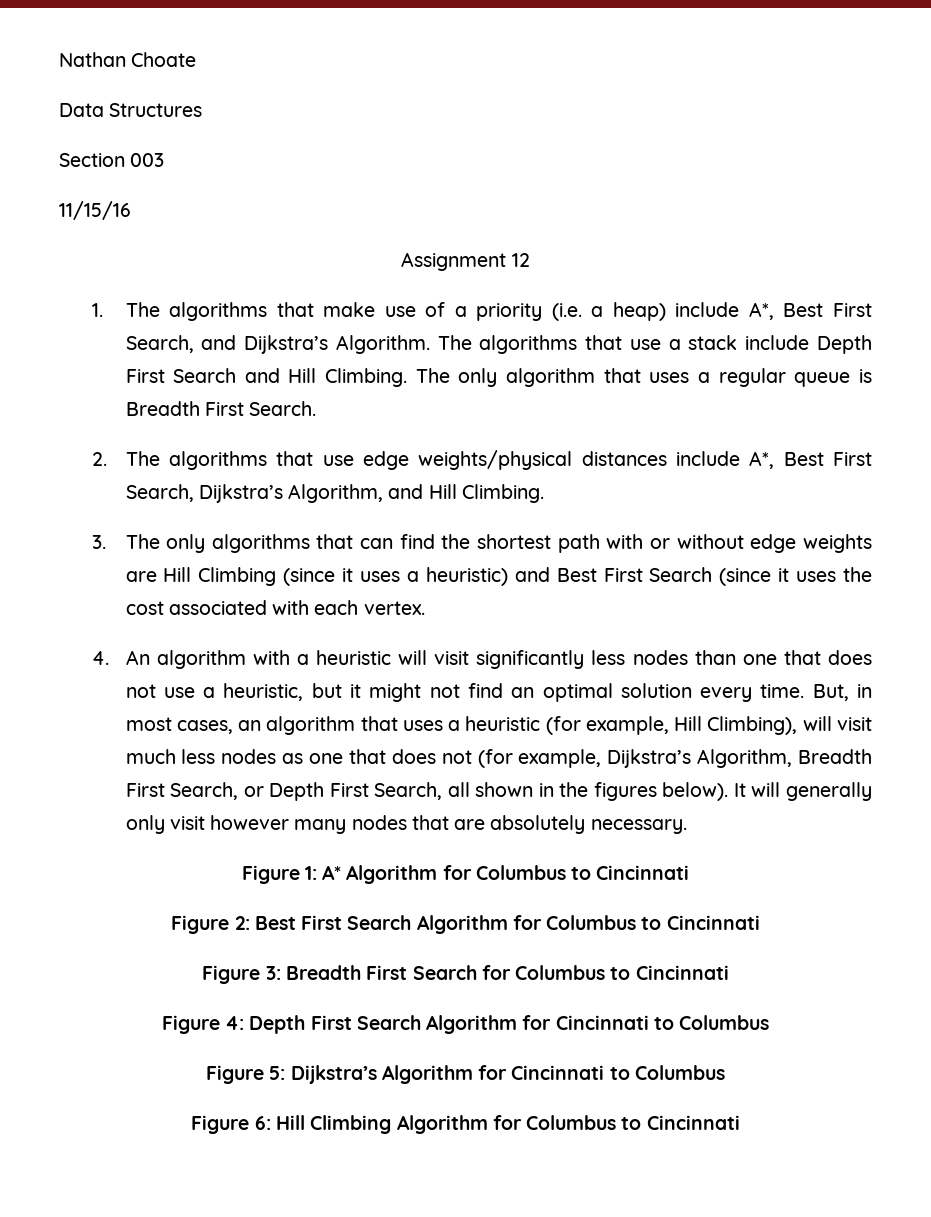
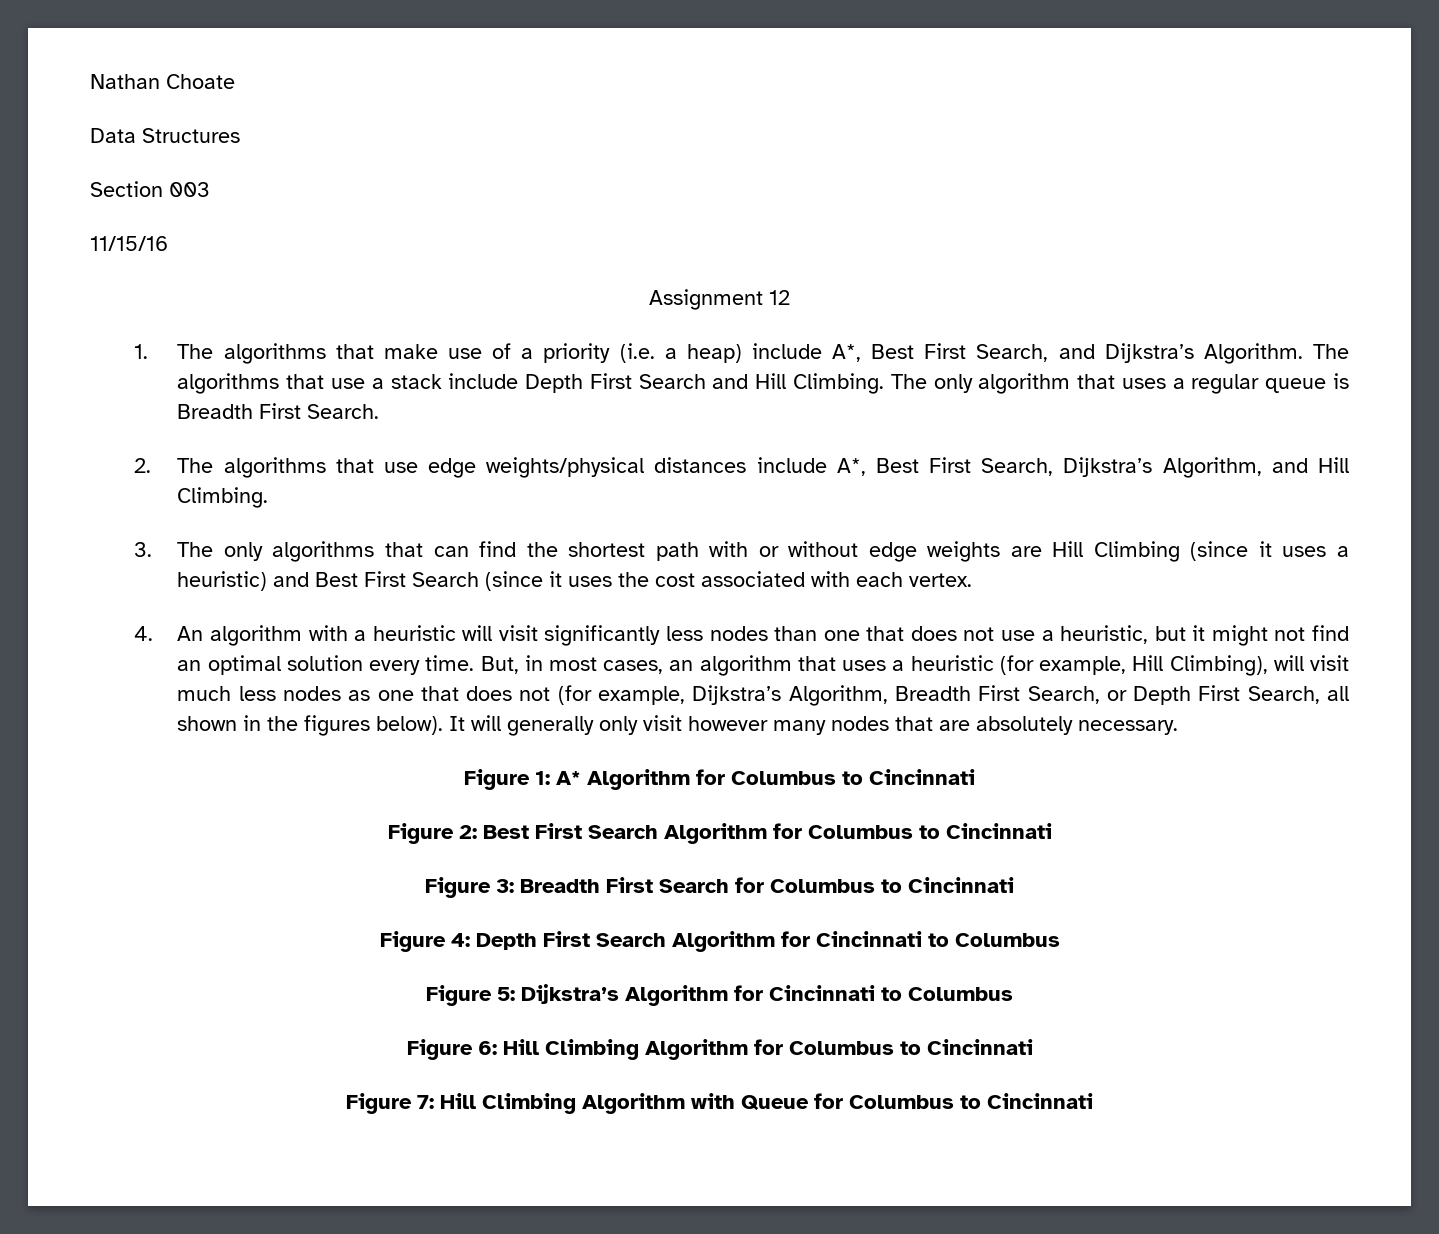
+ Figure 7: Hill Climbing Algorithm with Queue for Columbus to Cincinnati

